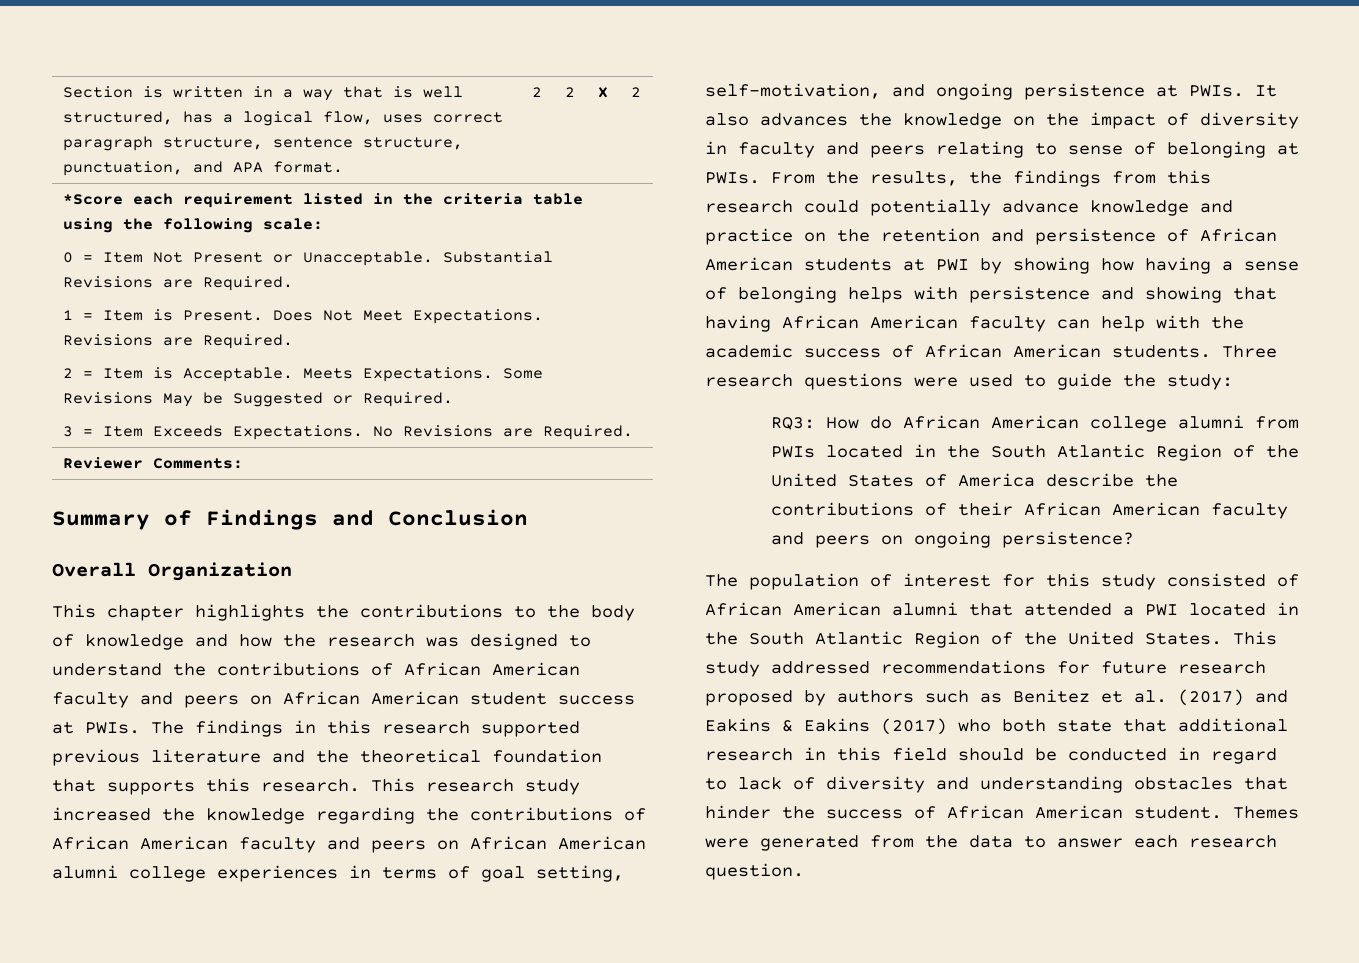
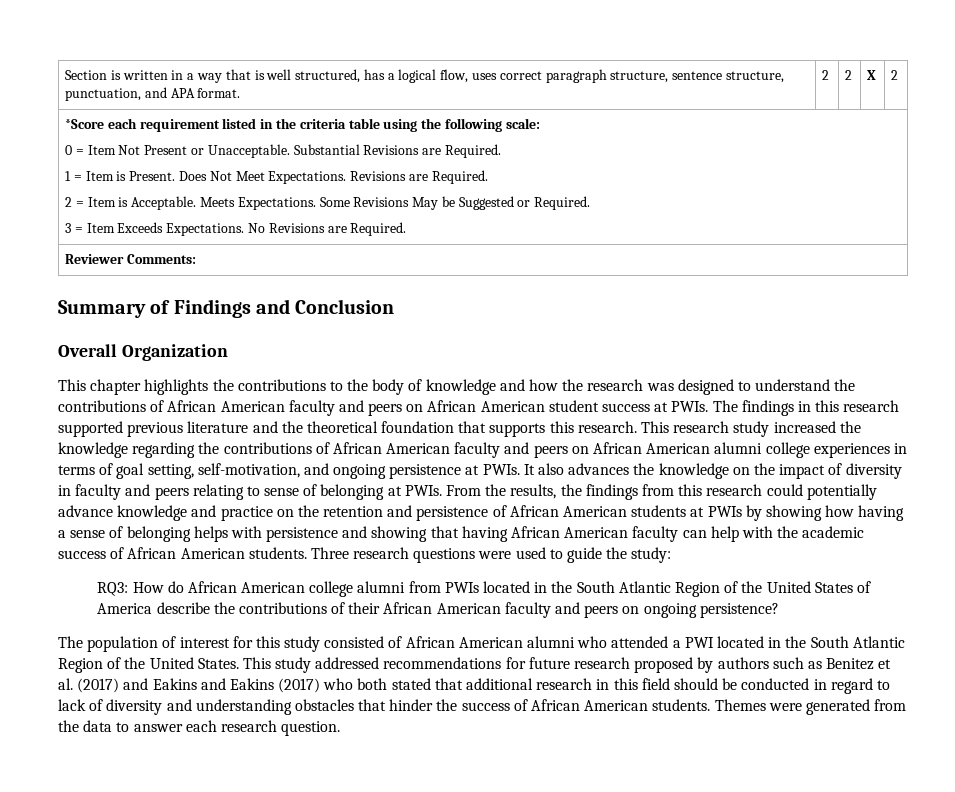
- From the results, the findings from this research could potentially advance knowledge and practice on the retention and persistence of African American students at PWI by showing how having a sense of belonging helps with persistence and showing that having African American faculty can help with the academic success of African American students.
+ From the results, the findings from this research could potentially advance knowledge and practice on the retention and persistence of African American students at PWIs by showing how having a sense of belonging helps with persistence and showing that having African American faculty can help with the academic success of African American students.
- The population of interest for this study consisted of African American alumni that attended a PWI located in the South Atlantic Region of the United States.
+ The population of interest for this study consisted of African American alumni who attended a PWI located in the South Atlantic Region of the United States.
- This study addressed recommendations for future research proposed by authors such as Benitez et al. (2017) and Eakins & Eakins (2017) who both state that additional research in this field should be conducted in regard to lack of diversity and understanding obstacles that hinder the success of African American student.
+ This study addressed recommendations for future research proposed by authors such as Benitez et al. (2017) and Eakins and Eakins (2017) who both stated that additional research in this field should be conducted in regard to lack of diversity and understanding obstacles that hinder the success of African American students.

